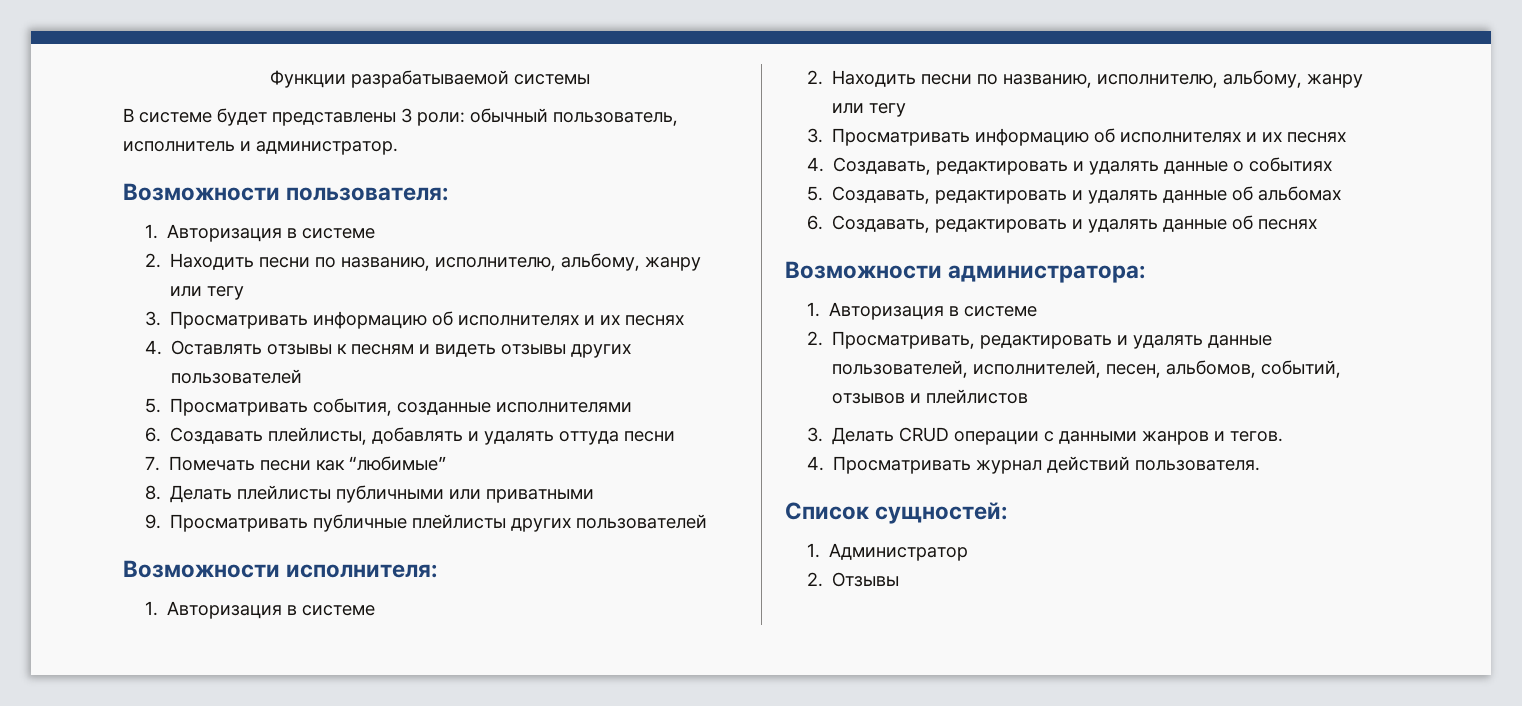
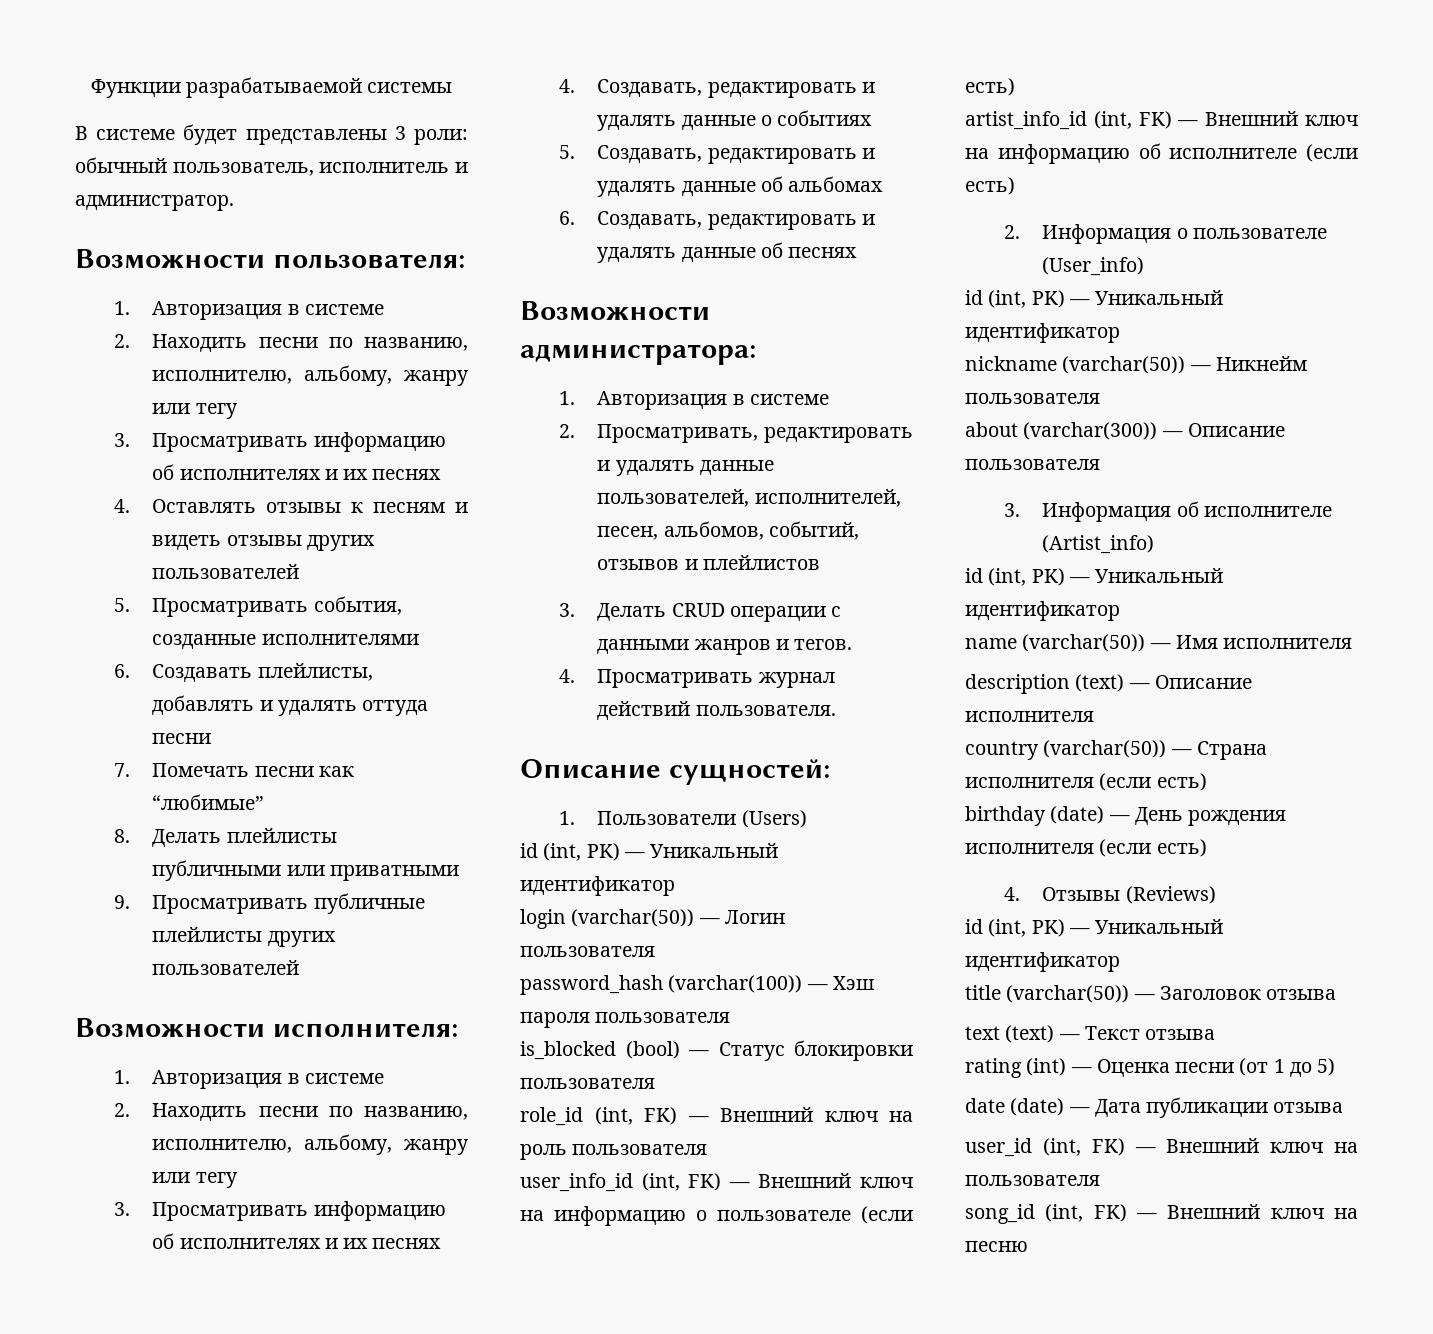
- Список сущностей:
+ Описание сущностей:
- 1. Администратор
- 2. Отзывы
+ 1. Пользователи (Users)
+ id (int, PK) — Уникальный идентификатор
+ login (varchar(50)) — Логин пользователя
+ password_hash (varchar(100)) — Хэш пароля пользователя
+ is_blocked (bool) — Статус блокировки пользователя
+ role_id (int, FK) — Внешний ключ на роль пользователя
+ user_info_id (int, FK) — Внешний ключ на информацию о пользователе (если есть)
+ artist_info_id (int, FK) — Внешний ключ на информацию об исполнителе (если есть)
+ 2. Информация о пользователе (User_info)
+ id (int, PK) — Уникальный идентификатор
+ nickname (varchar(50)) — Никнейм пользователя
+ about (varchar(300)) — Описание пользователя
+ 3. Информация об исполнителе (Artist_info)
+ id (int, PK) — Уникальный идентификатор
+ name (varchar(50)) — Имя исполнителя
+ description (text) — Описание исполнителя
+ country (varchar(50)) — Страна исполнителя (если есть)
+ birthday (date) — День рождения исполнителя (если есть)
+ 4. Отзывы (Reviews)
+ id (int, PK) — Уникальный идентификатор
+ title (varchar(50)) — Заголовок отзыва
+ text (text) — Текст отзыва
+ rating (int) — Оценка песни (от 1 до 5)
+ date (date) — Дата публикации отзыва
+ user_id (int, FK) — Внешний ключ на пользователя
+ song_id (int, FK) — Внешний ключ на песню

